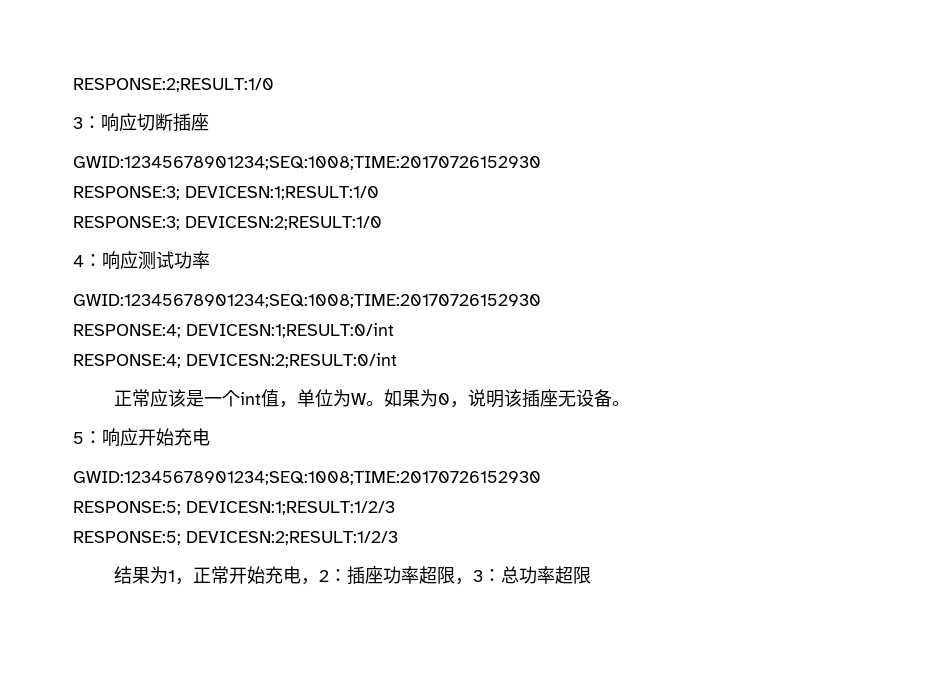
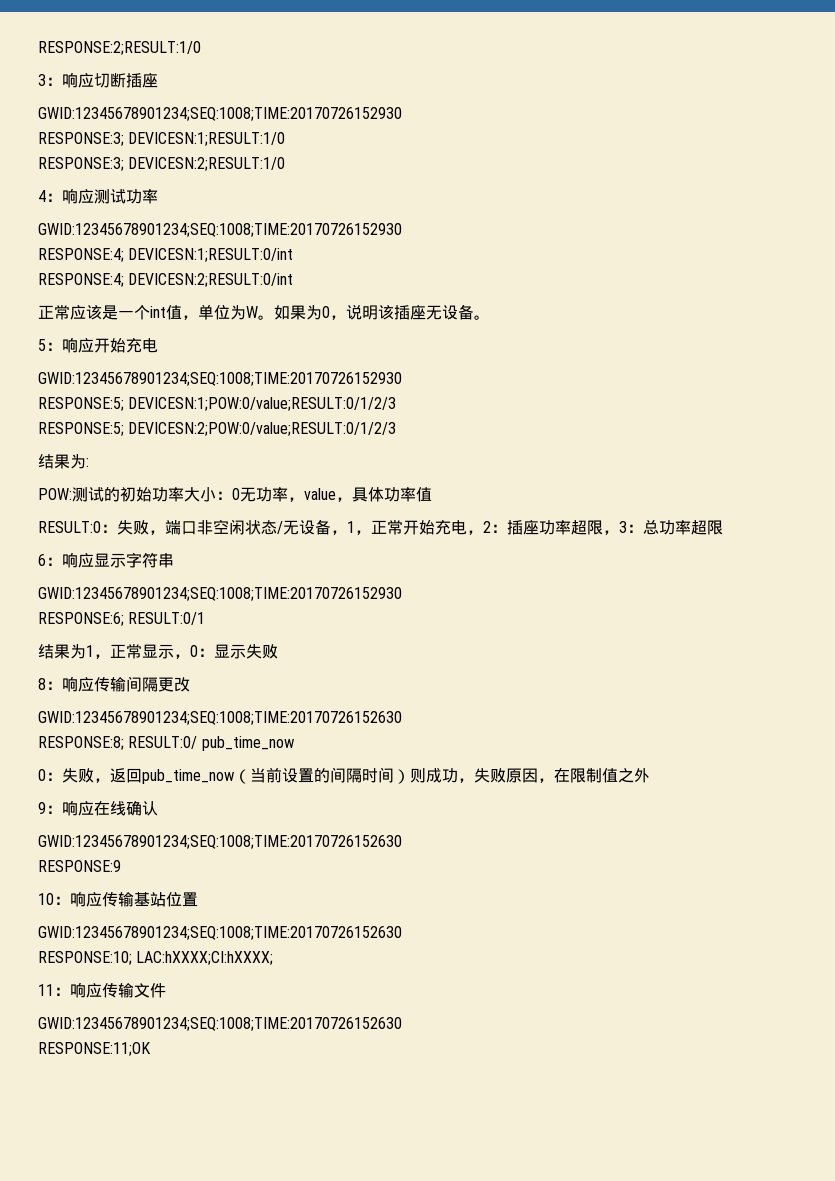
- RESPONSE:5; DEVICESN:1;RESULT:1/2/3
- RESPONSE:5; DEVICESN:2;RESULT:1/2/3
- 结果为1，正常开始充电，2：插座功率超限，3：总功率超限
+ RESPONSE:5; DEVICESN:1;POW:0/value;RESULT:0/1/2/3
+ RESPONSE:5; DEVICESN:2;POW:0/value;RESULT:0/1/2/3
+ 结果为:
+ POW:测试的初始功率大小：0无功率，value，具体功率值
+ RESULT:0：失败，端口非空闲状态/无设备，1，正常开始充电，2：插座功率超限，3：总功率超限
+ 6：响应显示字符串
+ GWID:12345678901234;SEQ:1008;TIME:20170726152930
+ RESPONSE:6; RESULT:0/1
+ 结果为1，正常显示，0：显示失败
+ 8：响应传输间隔更改
+ GWID:12345678901234;SEQ:1008;TIME:20170726152630
+ RESPONSE:8; RESULT:0/ pub_time_now
+ 0：失败，返回pub_time_now（当前设置的间隔时间）则成功，失败原因，在限制值之外
+ 9：响应在线确认
+ GWID:12345678901234;SEQ:1008;TIME:20170726152630
+ RESPONSE:9
+ 10：响应传输基站位置
+ GWID:12345678901234;SEQ:1008;TIME:20170726152630
+ RESPONSE:10; LAC:hXXXX;CI:hXXXX;
+ 11：响应传输文件
+ GWID:12345678901234;SEQ:1008;TIME:20170726152630
+ RESPONSE:11;OK

